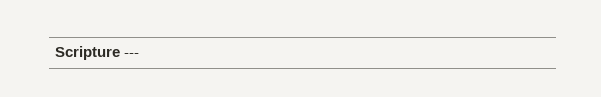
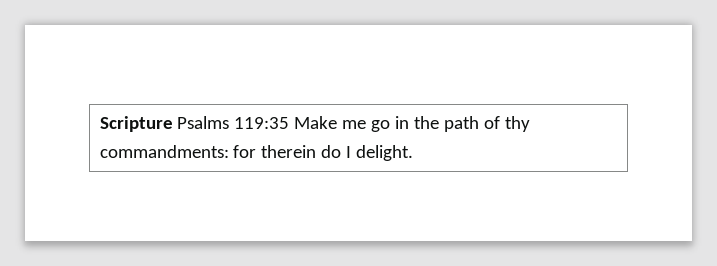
- Scripture ---
+ Scripture Psalms 119:35 Make me go in the path of thy commandments: for therein do I delight.

